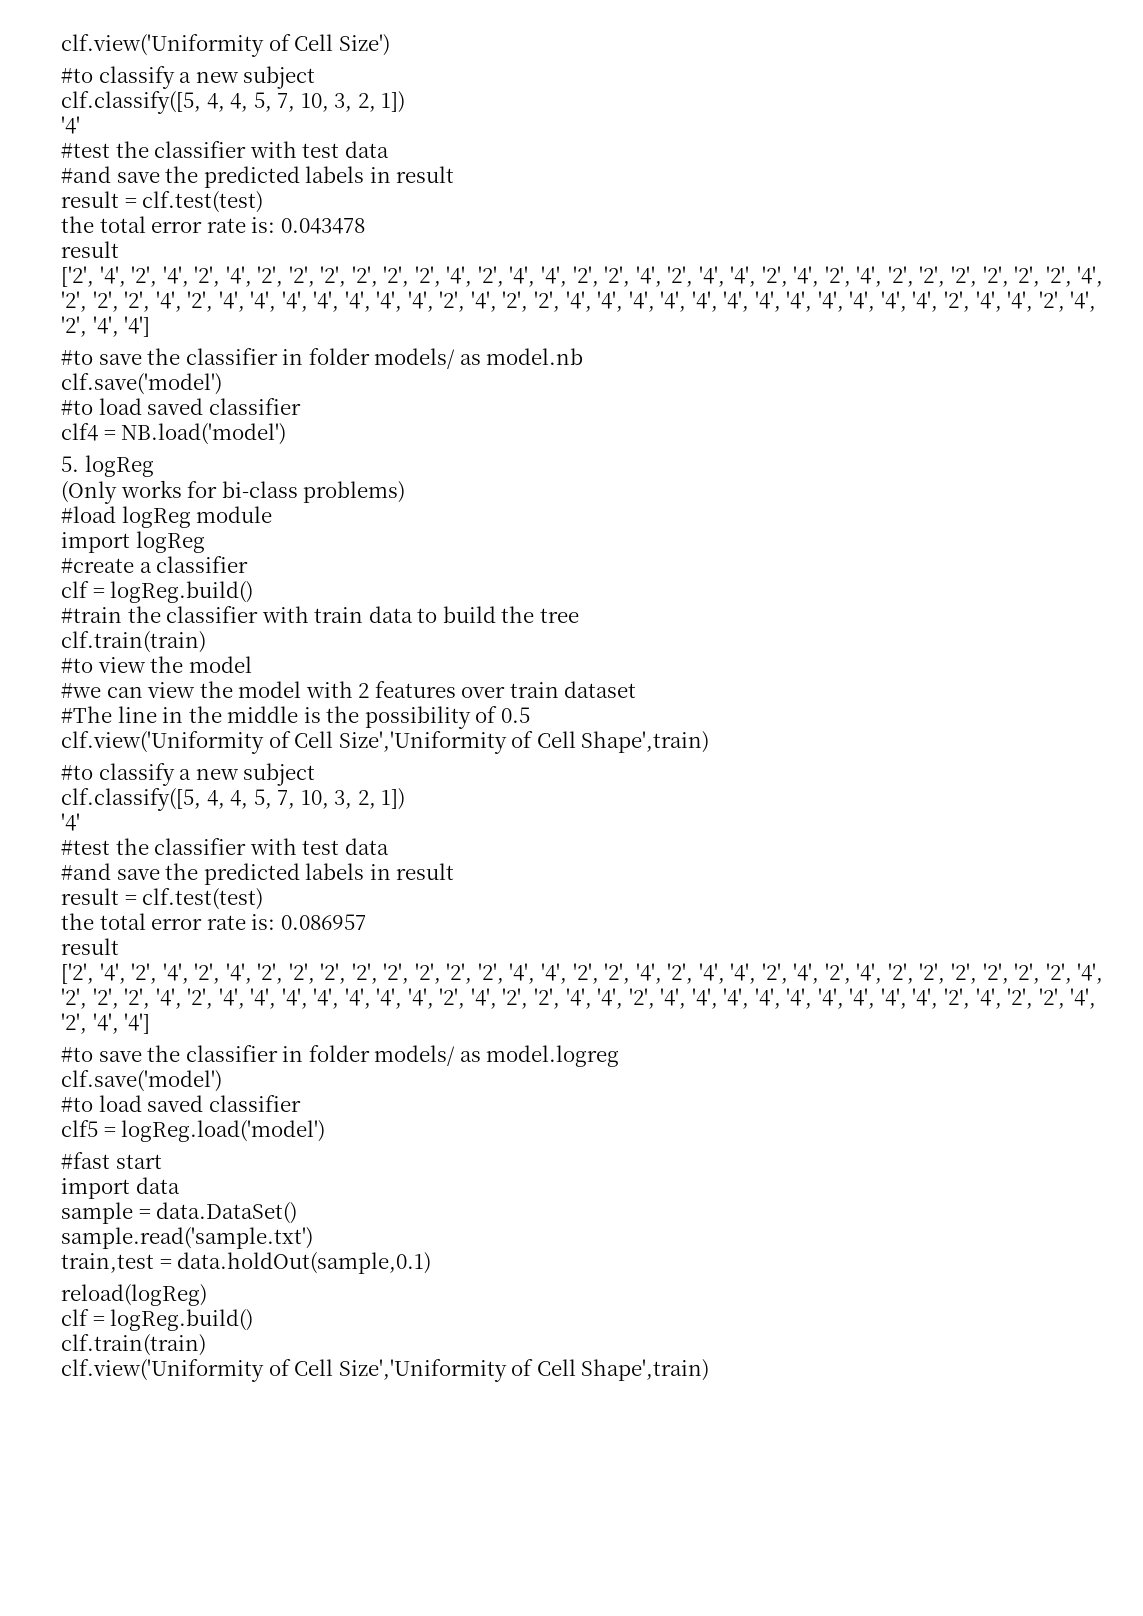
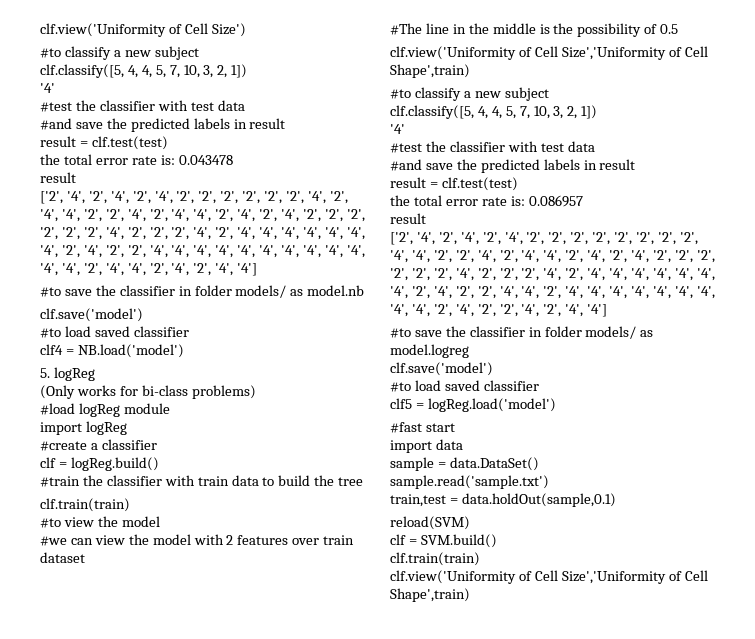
- reload(logReg)
- clf = logReg.build()
+ reload(SVM)
+ clf = SVM.build()

